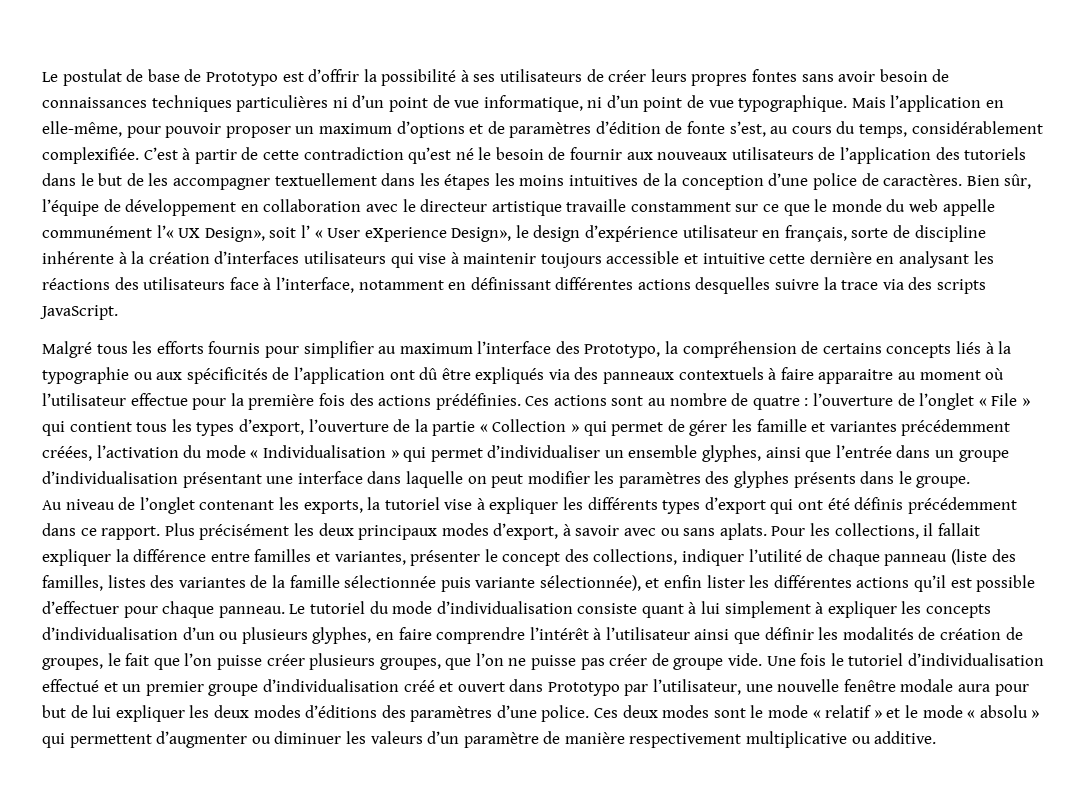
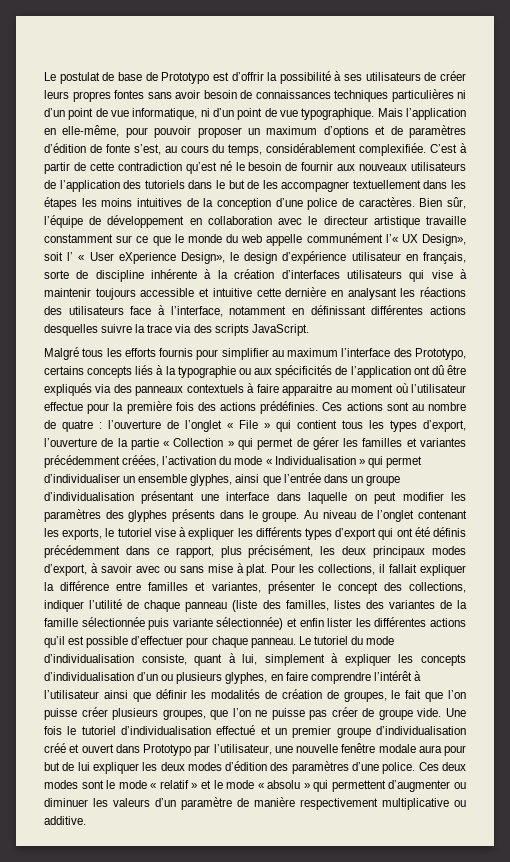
- Malgré tous les efforts fournis pour simplifier au maximum l’interface des Prototypo, la compréhension de certains concepts liés à la typographie ou aux spécificités de l’application ont dû être expliqués via des panneaux contextuels à faire apparaitre au moment où l’utilisateur effectue pour la première fois des actions prédéfinies.
+ Malgré tous les efforts fournis pour simplifier au maximum l’interface des Prototypo, certains concepts liés à la typographie ou aux spécificités de l’application ont dû être expliqués via des panneaux contextuels à faire apparaitre au moment où l’utilisateur effectue pour la première fois des actions prédéfinies.
- l’ouverture de l’onglet « File » qui contient tous les types d’export, l’ouverture de la partie « Collection » qui permet de gérer les famille et variantes précédemment créées, l’activation du mode « Individualisation » qui permet d’individualiser un ensemble glyphes, ainsi que l’entrée dans un groupe d’individualisation présentant une interface dans laquelle on peut modifier les paramètres des glyphes présents dans le groupe.
- Au niveau de l’onglet contenant les exports, la tutoriel vise à expliquer les différents types d’export qui ont été définis précédemment dans ce rapport. Plus précisément les deux principaux modes d’export, à savoir avec ou sans aplats.
+ l’ouverture de l’onglet « File » qui contient tous les types d’export, l’ouverture de la partie « Collection » qui permet de gérer les familles et variantes précédemment créées, l’activation du mode « Individualisation » qui permet d’individualiser un ensemble glyphes, ainsi que l’entrée dans un groupe d’individualisation présentant une interface dans laquelle on peut modifier les paramètres des glyphes présents dans le groupe. Au niveau de l’onglet contenant les exports, le tutoriel vise à expliquer les différents types d’export qui ont été définis précédemment dans ce rapport, plus précisément, les deux principaux modes d’export, à savoir avec ou sans mise à plat.
- Pour les collections, il fallait expliquer la différence entre familles et variantes, présenter le concept des collections, indiquer l’utilité de chaque panneau (liste des familles, listes des variantes de la famille sélectionnée puis variante sélectionnée), et enfin lister les différentes actions qu’il est possible d’effectuer pour chaque panneau.
+ Pour les collections, il fallait expliquer la différence entre familles et variantes, présenter le concept des collections, indiquer l’utilité de chaque panneau (liste des familles, listes des variantes de la famille sélectionnée puis variante sélectionnée) et enfin lister les différentes actions qu’il est possible d’effectuer pour chaque panneau.
- Le tutoriel du mode d’individualisation consiste quant à lui simplement à expliquer les concepts d’individualisation d’un ou plusieurs glyphes, en faire comprendre l’intérêt à l’utilisateur ainsi que définir les modalités de création de groupes, le fait que l’on puisse créer plusieurs groupes, que l’on ne puisse pas créer de groupe vide.
+ Le tutoriel du mode d’individualisation consiste, quant à lui, simplement à expliquer les concepts d’individualisation d’un ou plusieurs glyphes, en faire comprendre l’intérêt à l’utilisateur ainsi que définir les modalités de création de groupes, le fait que l’on puisse créer plusieurs groupes, que l’on ne puisse pas créer de groupe vide.
- Une fois le tutoriel d’individualisation effectué et un premier groupe d’individualisation créé et ouvert dans Prototypo par l’utilisateur, une nouvelle fenêtre modale aura pour but de lui expliquer les deux modes d’éditions des paramètres d’une police.
+ Une fois le tutoriel d’individualisation effectué et un premier groupe d’individualisation créé et ouvert dans Prototypo par l’utilisateur, une nouvelle fenêtre modale aura pour but de lui expliquer les deux modes d’édition des paramètres d’une police.

